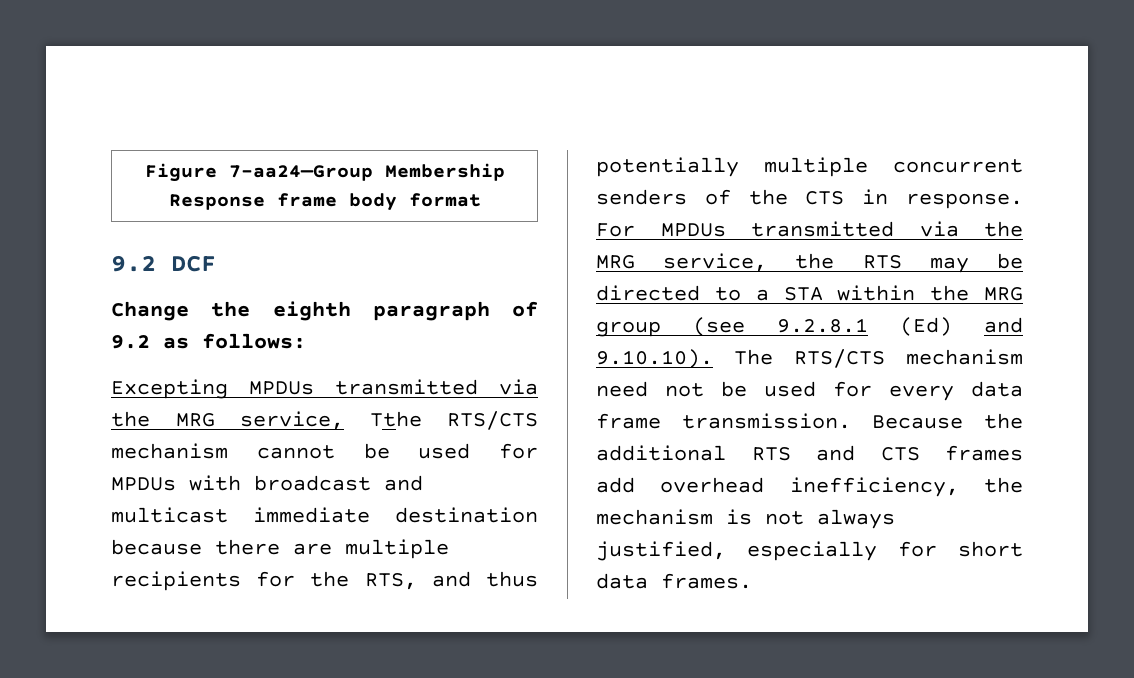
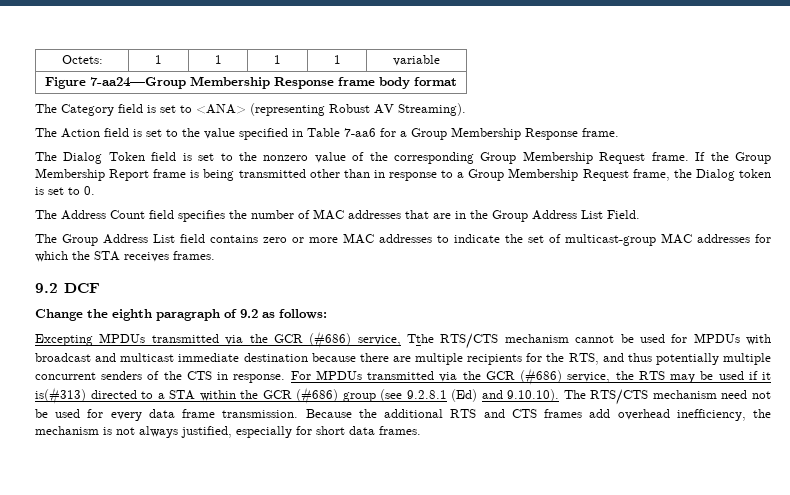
+ Octets: | 1 | 1 | 1 | 1 | variable
+ The Category field is set to <ANA> (representing Robust AV Streaming).
+ The Action field is set to the value specified in Table 7-aa6 for a Group Membership Response frame.
+ The Dialog Token field is set to the nonzero value of the corresponding Group Membership Request frame. If the Group Membership Report frame is being transmitted other than in response to a Group Membership Request frame, the Dialog token is set to 0.
+ The Address Count field specifies the number of MAC addresses that are in the Group Address List Field.
+ The Group Address List field contains zero or more MAC addresses to indicate the set of multicast-group MAC addresses for which the STA receives frames.
- Excepting MPDUs transmitted via the MRG service, Tthe RTS/CTS mechanism cannot be used for MPDUs with broadcast and multicast immediate destination because there are multiple recipients for the RTS, and thus potentially multiple concurrent senders of the CTS in response.
+ Excepting MPDUs transmitted via the GCR (#686) service, Tthe RTS/CTS mechanism cannot be used for MPDUs with broadcast and multicast immediate destination because there are multiple recipients for the RTS, and thus potentially multiple concurrent senders of the CTS in response.
- For MPDUs transmitted via the MRG service, the RTS may be directed to a STA within the MRG group (see 9.2.8.1 (Ed) and 9.10.10). The RTS/CTS mechanism need not be used for every data frame transmission.
+ For MPDUs transmitted via the GCR (#686) service, the RTS may be used if it is(#313) directed to a STA within the GCR (#686) group (see 9.2.8.1 (Ed) and 9.10.10). The RTS/CTS mechanism need not be used for every data frame transmission.

